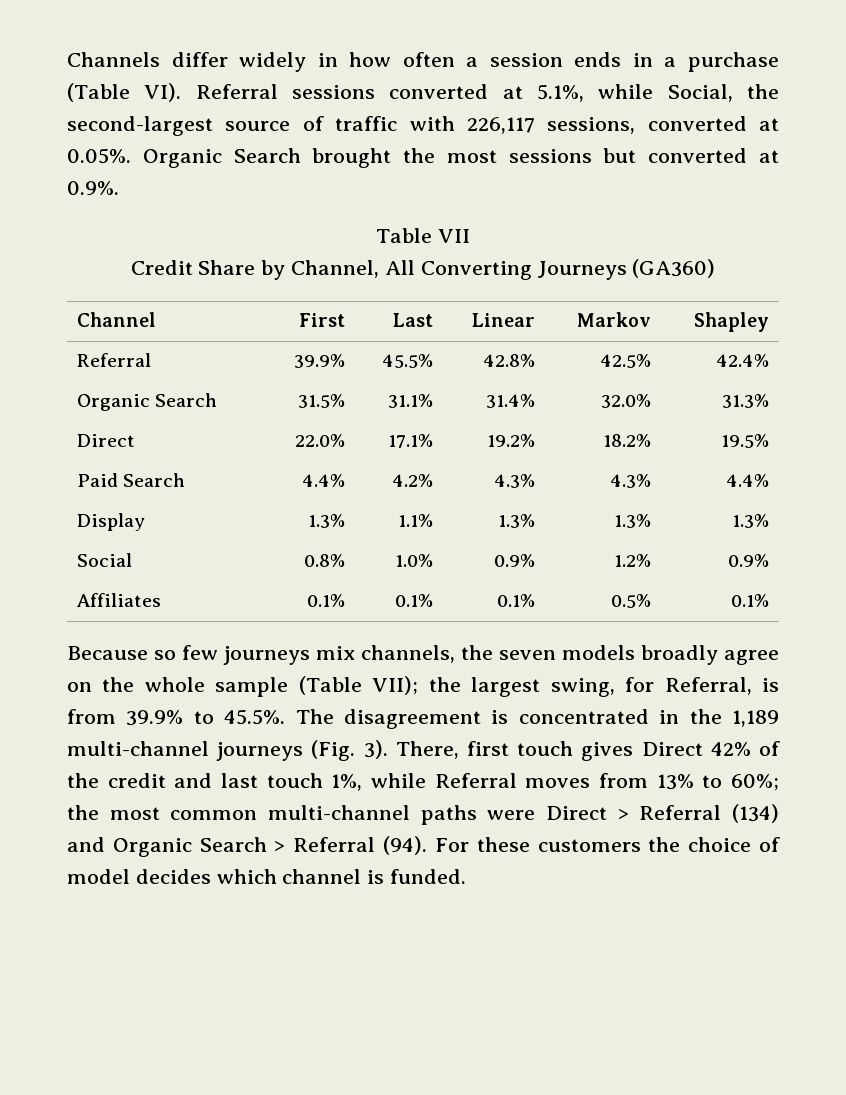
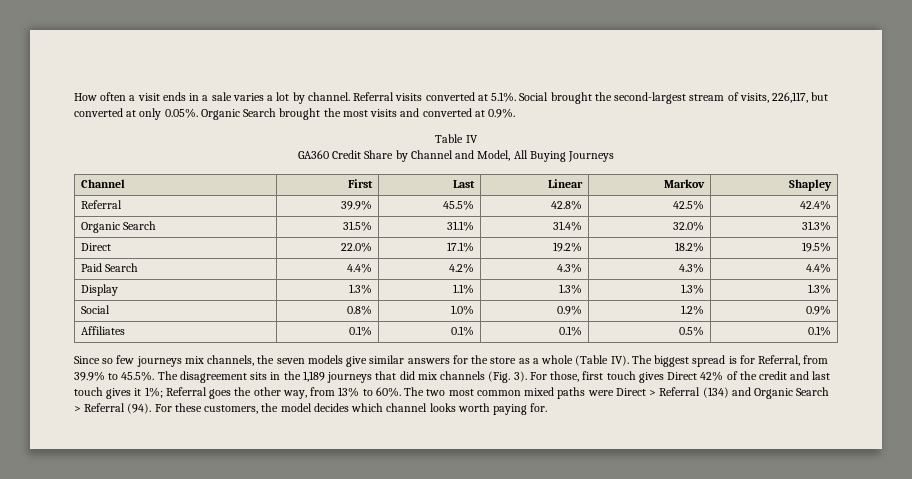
- Channels differ widely in how often a session ends in a purchase (Table VI). Referral sessions converted at 5.1%, while Social, the second-largest source of traffic with 226,117 sessions, converted at 0.05%. Organic Search brought the most sessions but converted at 0.9%.
+ How often a visit ends in a sale varies a lot by channel. Referral visits converted at 5.1%. Social brought the second-largest stream of visits, 226,117, but converted at only 0.05%. Organic Search brought the most visits and converted at 0.9%.
- Table VII
- Credit Share by Channel, All Converting Journeys (GA360)
+ Table IV
+ GA360 Credit Share by Channel and Model, All Buying Journeys
- Because so few journeys mix channels, the seven models broadly agree on the whole sample (Table VII); the largest swing, for Referral, is from 39.9% to 45.5%. The disagreement is concentrated in the 1,189 multi-channel journeys (Fig. 3). There, first touch gives Direct 42% of the credit and last touch 1%, while Referral moves from 13% to 60%; the most common multi-channel paths were Direct > Referral (134) and Organic Search > Referral (94).
+ Since so few journeys mix channels, the seven models give similar answers for the store as a whole (Table IV). The biggest spread is for Referral, from 39.9% to 45.5%. The disagreement sits in the 1,189 journeys that did mix channels (Fig. 3). For those, first touch gives Direct 42% of the credit and last touch gives it 1%; Referral goes the other way, from 13% to 60%. The two most common mixed paths were Direct > Referral (134) and Organic Search > Referral (94).
- For these customers the choice of model decides which channel is funded.
+ For these customers, the model decides which channel looks worth paying for.

